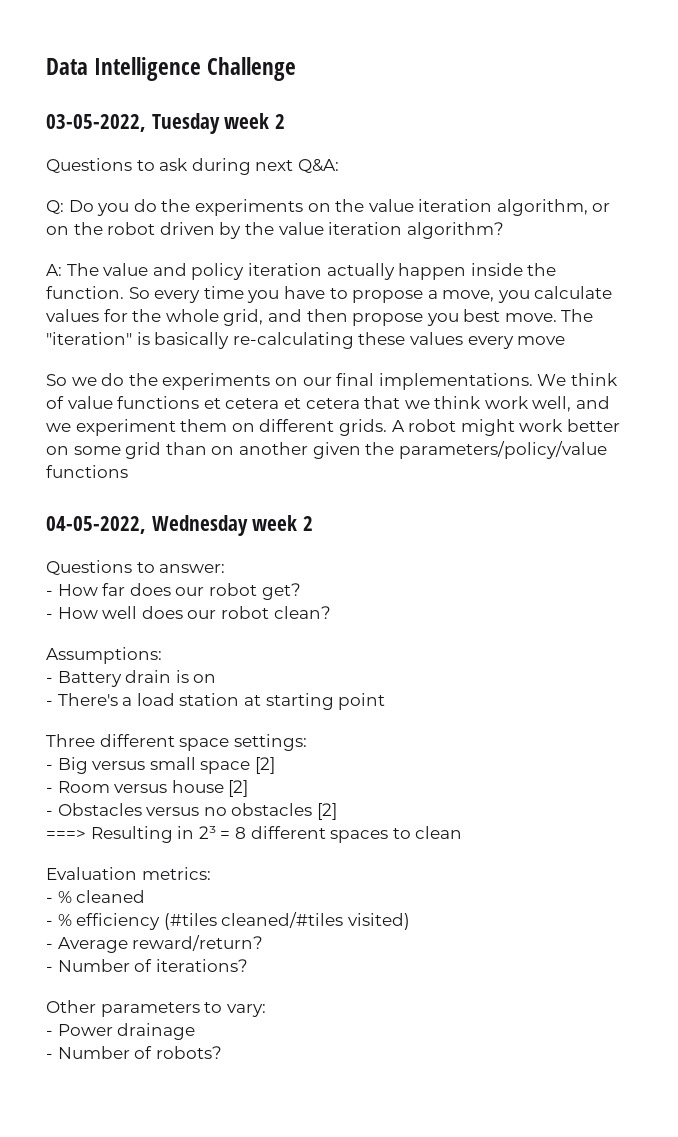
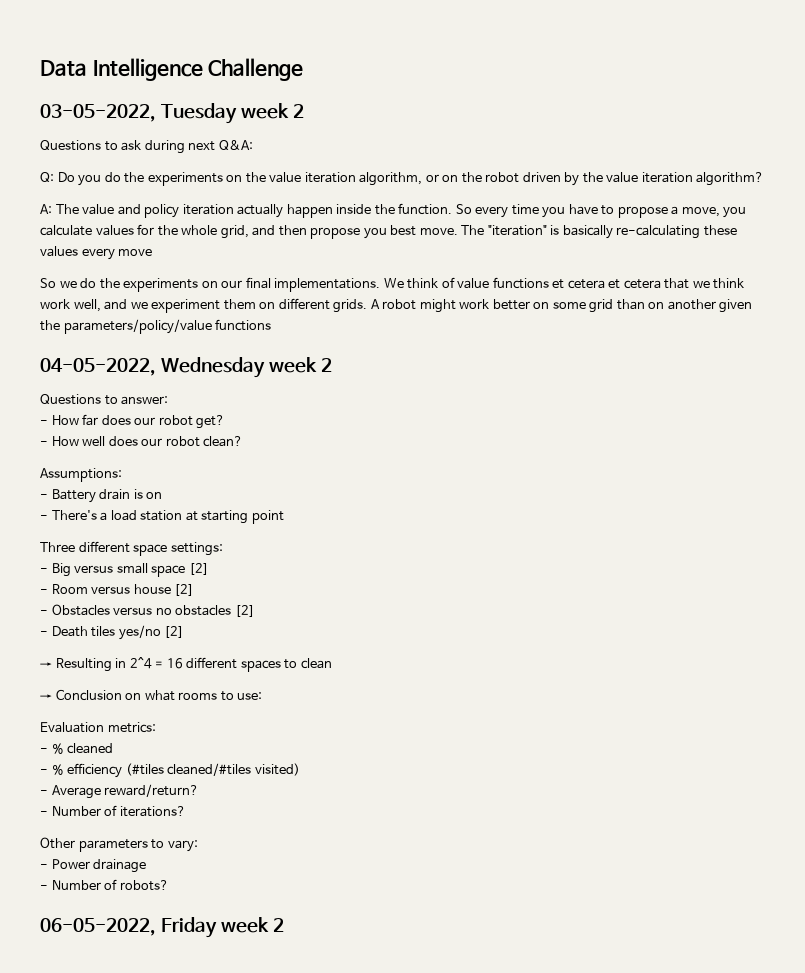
- ===> Resulting in 2³ = 8 different spaces to clean
+ - Death tiles yes/no [2]
+ → Resulting in 2^4 = 16 different spaces to clean
+ → Conclusion on what rooms to use:
+ 06-05-2022, Friday week 2

